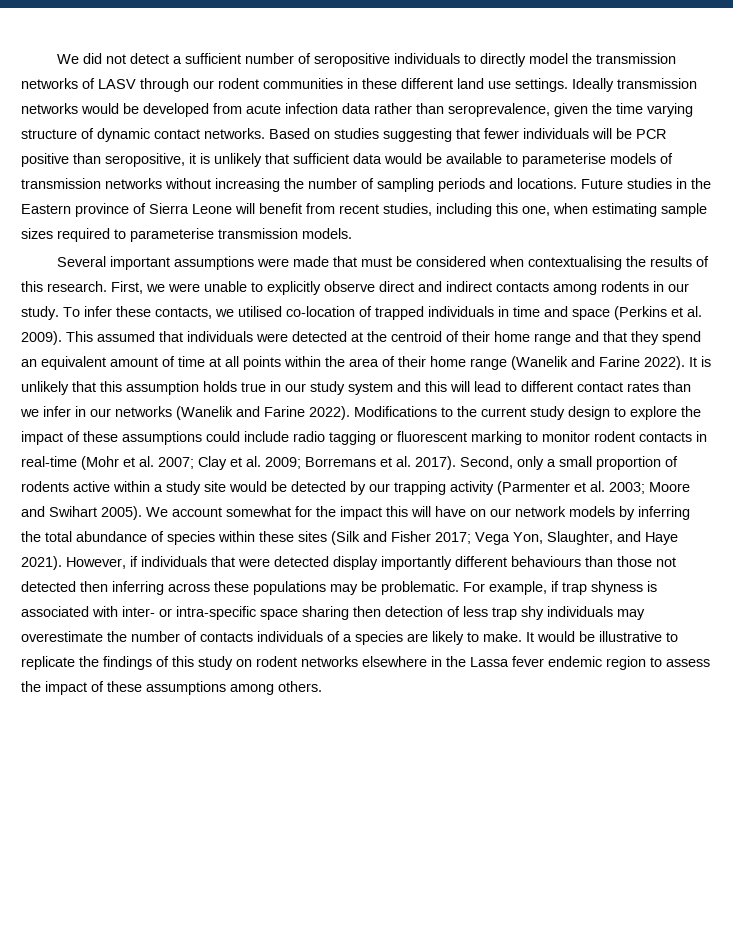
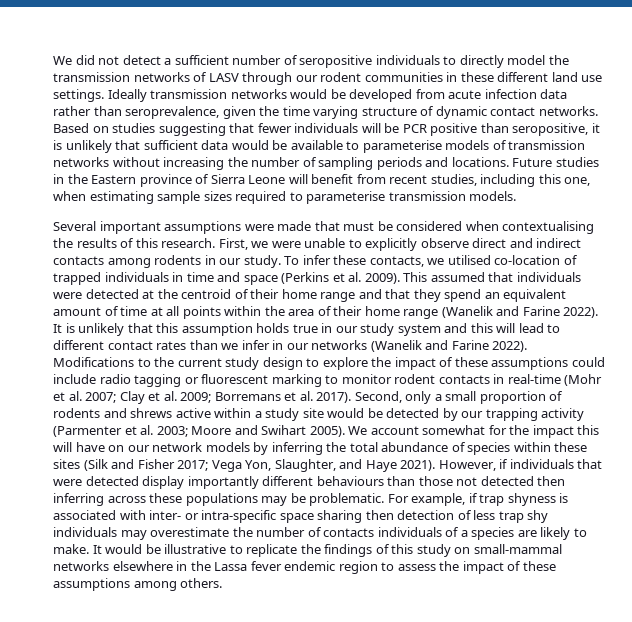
- Second, only a small proportion of rodents active within a study site would be detected by our trapping activity (Parmenter et al. 2003; Moore and Swihart 2005).
+ Second, only a small proportion of rodents and shrews active within a study site would be detected by our trapping activity (Parmenter et al. 2003; Moore and Swihart 2005).
- It would be illustrative to replicate the findings of this study on rodent networks elsewhere in the Lassa fever endemic region to assess the impact of these assumptions among others.
+ It would be illustrative to replicate the findings of this study on small-mammal networks elsewhere in the Lassa fever endemic region to assess the impact of these assumptions among others.

